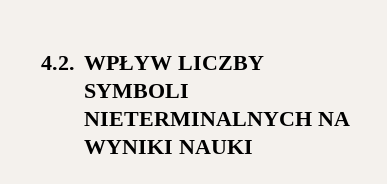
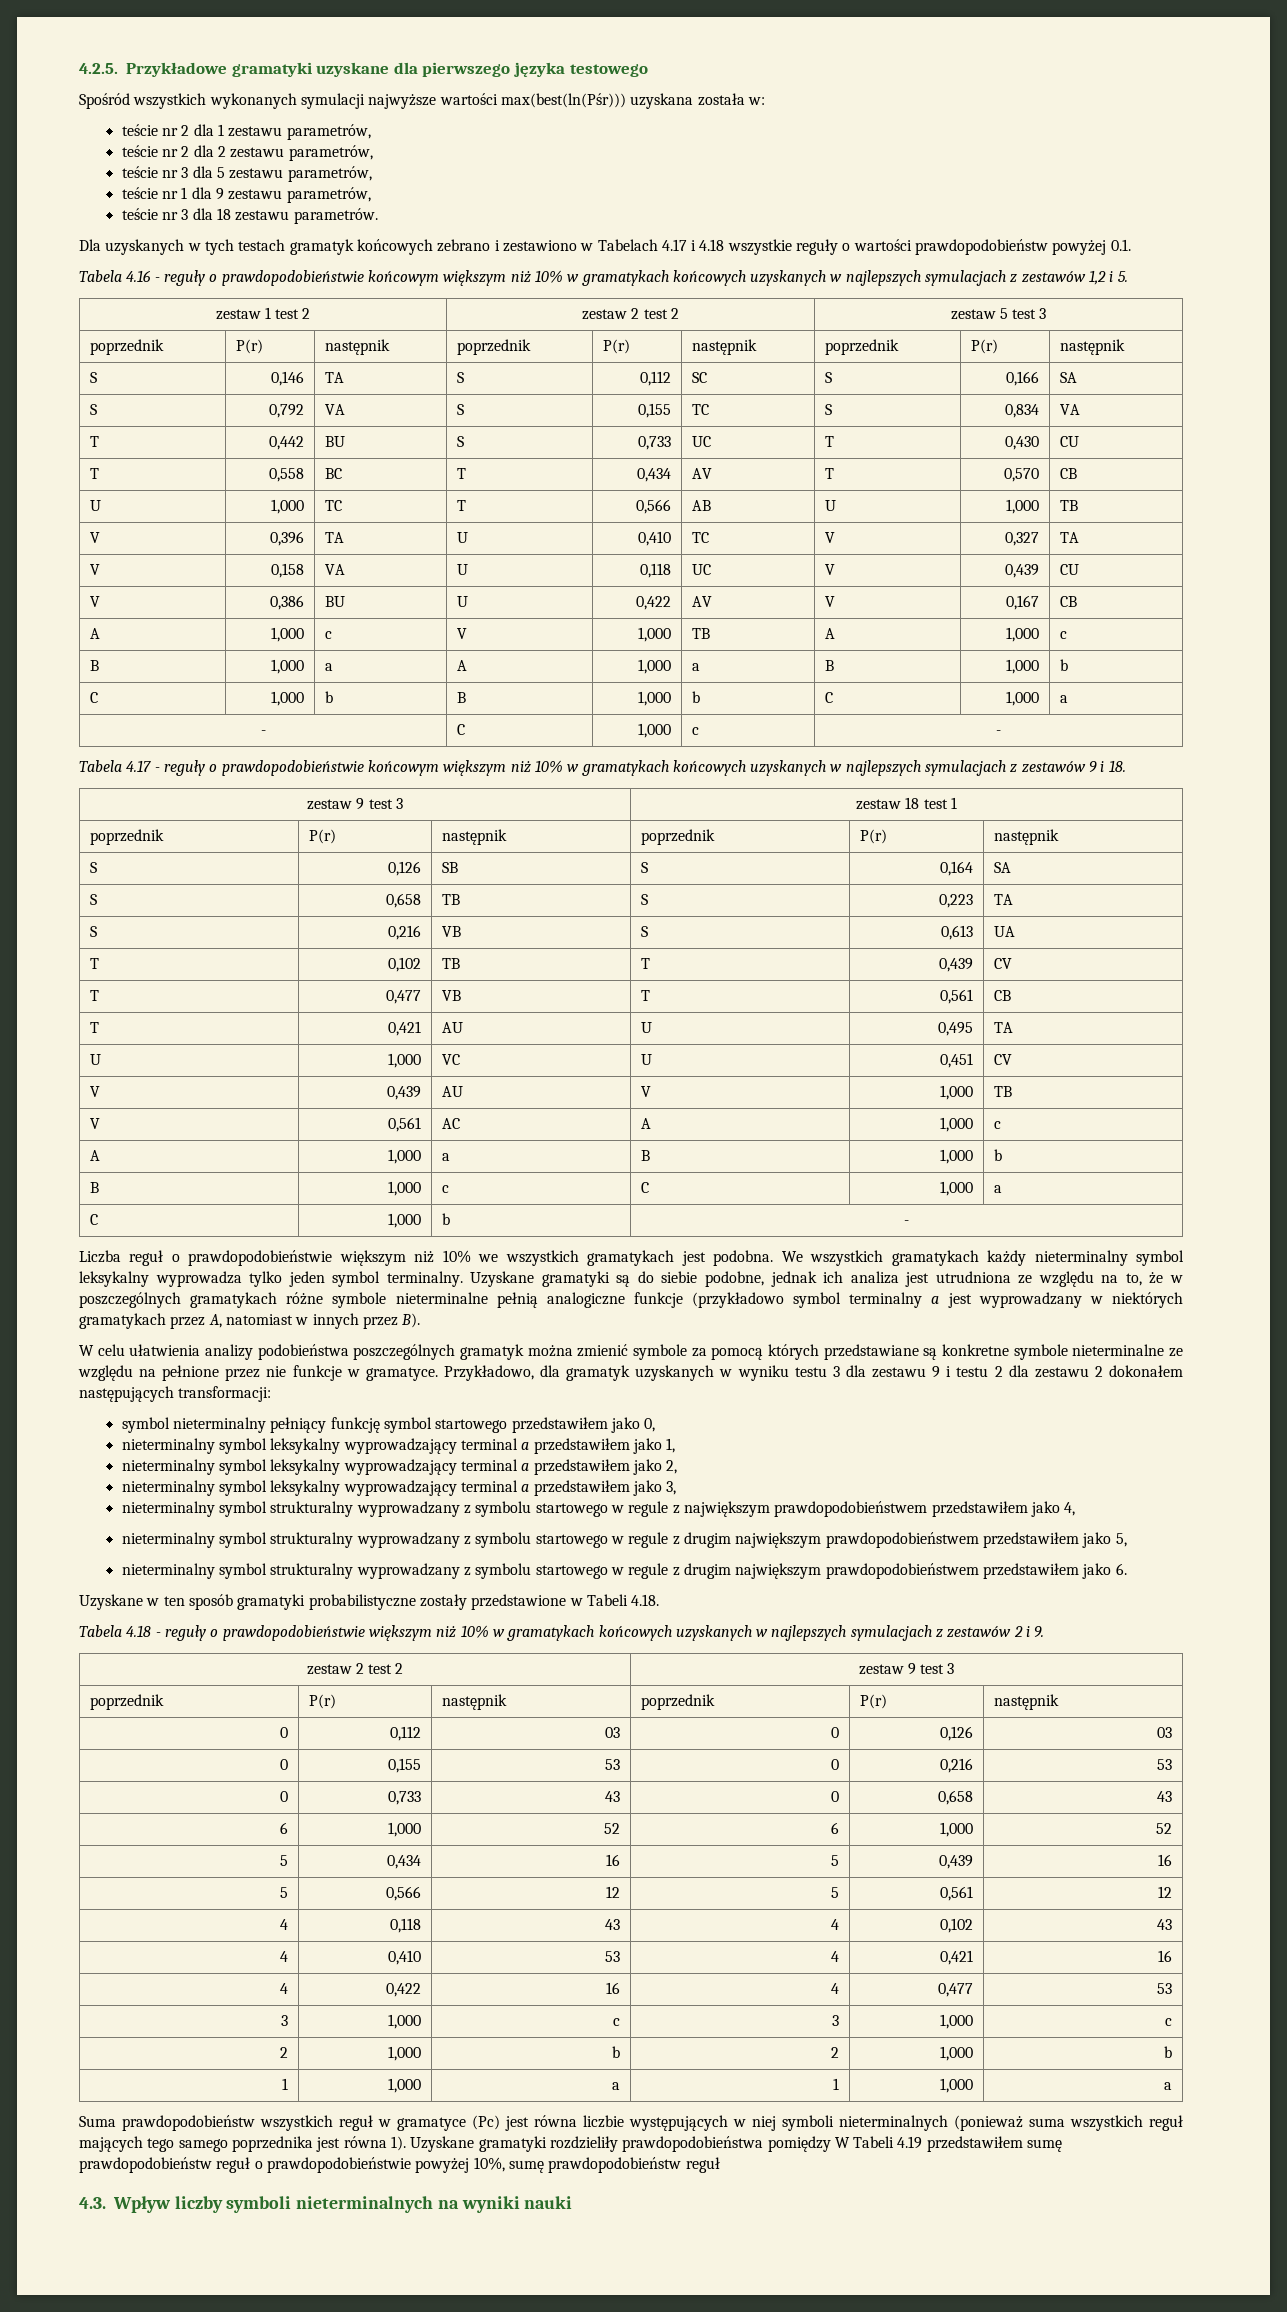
- 4.2. WPŁYW LICZBY SYMBOLI NIETERMINALNYCH NA WYNIKI NAUKI
+ 4.2.5. Przykładowe gramatyki uzyskane dla pierwszego języka testowego
+ Spośród wszystkich wykonanych symulacji najwyższe wartości max(best(ln(Pśr))) uzyskana została w:
+ teście nr 2 dla 1 zestawu parametrów,
+ teście nr 2 dla 2 zestawu parametrów,
+ teście nr 3 dla 5 zestawu parametrów,
+ teście nr 1 dla 9 zestawu parametrów,
+ teście nr 3 dla 18 zestawu parametrów.
+ Dla uzyskanych w tych testach gramatyk końcowych zebrano i zestawiono w Tabelach 4.17 i 4.18 wszystkie reguły o wartości prawdopodobieństw powyżej 0.1.
+ Tabela 4.16 - reguły o prawdopodobieństwie końcowym większym niż 10% w gramatykach końcowych uzyskanych w najlepszych symulacjach z zestawów 1,2 i 5.
+ zestaw 1 test 2 | zestaw 2 test 2 | zestaw 5 test 3
+ poprzednik | P(r) | następnik | poprzednik | P(r) | następnik | poprzednik | P(r) | następnik
+ S | 0,146 | TA | S | 0,112 | SC | S | 0,166 | SA
+ S | 0,792 | VA | S | 0,155 | TC | S | 0,834 | VA
+ T | 0,442 | BU | S | 0,733 | UC | T | 0,430 | CU
+ T | 0,558 | BC | T | 0,434 | AV | T | 0,570 | CB
+ U | 1,000 | TC | T | 0,566 | AB | U | 1,000 | TB
+ V | 0,396 | TA | U | 0,410 | TC | V | 0,327 | TA
+ V | 0,158 | VA | U | 0,118 | UC | V | 0,439 | CU
+ V | 0,386 | BU | U | 0,422 | AV | V | 0,167 | CB
+ A | 1,000 | c | V | 1,000 | TB | A | 1,000 | c
+ B | 1,000 | a | A | 1,000 | a | B | 1,000 | b
+ C | 1,000 | b | B | 1,000 | b | C | 1,000 | a
+ - | C | 1,000 | c | -
+ Tabela 4.17 - reguły o prawdopodobieństwie końcowym większym niż 10% w gramatykach końcowych uzyskanych w najlepszych symulacjach z zestawów 9 i 18.
+ zestaw 9 test 3 | zestaw 18 test 1
+ poprzednik | P(r) | następnik | poprzednik | P(r) | następnik
+ S | 0,126 | SB | S | 0,164 | SA
+ S | 0,658 | TB | S | 0,223 | TA
+ S | 0,216 | VB | S | 0,613 | UA
+ T | 0,102 | TB | T | 0,439 | CV
+ T | 0,477 | VB | T | 0,561 | CB
+ T | 0,421 | AU | U | 0,495 | TA
+ U | 1,000 | VC | U | 0,451 | CV
+ V | 0,439 | AU | V | 1,000 | TB
+ V | 0,561 | AC | A | 1,000 | c
+ A | 1,000 | a | B | 1,000 | b
+ B | 1,000 | c | C | 1,000 | a
+ C | 1,000 | b | -
+ Liczba reguł o prawdopodobieństwie większym niż 10% we wszystkich gramatykach jest podobna. We wszystkich gramatykach każdy nieterminalny symbol leksykalny wyprowadza tylko jeden symbol terminalny. Uzyskane gramatyki są do siebie podobne, jednak ich analiza jest utrudniona ze względu na to, że w poszczególnych gramatykach różne symbole nieterminalne pełnią analogiczne funkcje (przykładowo symbol terminalny a jest wyprowadzany w niektórych gramatykach przez A, natomiast w innych przez B).
+ W celu ułatwienia analizy podobieństwa poszczególnych gramatyk można zmienić symbole za pomocą których przedstawiane są konkretne symbole nieterminalne ze względu na pełnione przez nie funkcje w gramatyce. Przykładowo, dla gramatyk uzyskanych w wyniku testu 3 dla zestawu 9 i testu 2 dla zestawu 2 dokonałem następujących transformacji:
+ symbol nieterminalny pełniący funkcję symbol startowego przedstawiłem jako 0,
+ nieterminalny symbol leksykalny wyprowadzający terminal a przedstawiłem jako 1,
+ nieterminalny symbol leksykalny wyprowadzający terminal a przedstawiłem jako 2,
+ nieterminalny symbol leksykalny wyprowadzający terminal a przedstawiłem jako 3,
+ nieterminalny symbol strukturalny wyprowadzany z symbolu startowego w regule z największym prawdopodobieństwem przedstawiłem jako 4,
+ nieterminalny symbol strukturalny wyprowadzany z symbolu startowego w regule z drugim największym prawdopodobieństwem przedstawiłem jako 5,
+ nieterminalny symbol strukturalny wyprowadzany z symbolu startowego w regule z drugim największym prawdopodobieństwem przedstawiłem jako 6.
+ Uzyskane w ten sposób gramatyki probabilistyczne zostały przedstawione w Tabeli 4.18.
+ Tabela 4.18 - reguły o prawdopodobieństwie większym niż 10% w gramatykach końcowych uzyskanych w najlepszych symulacjach z zestawów 2 i 9.
+ zestaw 2 test 2 | zestaw 9 test 3
+ poprzednik | P(r) | następnik | poprzednik | P(r) | następnik
+ 0 | 0,112 | 03 | 0 | 0,126 | 03
+ 0 | 0,155 | 53 | 0 | 0,216 | 53
+ 0 | 0,733 | 43 | 0 | 0,658 | 43
+ 6 | 1,000 | 52 | 6 | 1,000 | 52
+ 5 | 0,434 | 16 | 5 | 0,439 | 16
+ 5 | 0,566 | 12 | 5 | 0,561 | 12
+ 4 | 0,118 | 43 | 4 | 0,102 | 43
+ 4 | 0,410 | 53 | 4 | 0,421 | 16
+ 4 | 0,422 | 16 | 4 | 0,477 | 53
+ 3 | 1,000 | c | 3 | 1,000 | c
+ 2 | 1,000 | b | 2 | 1,000 | b
+ 1 | 1,000 | a | 1 | 1,000 | a
+ Suma prawdopodobieństw wszystkich reguł w gramatyce (Pc) jest równa liczbie występujących w niej symboli nieterminalnych (ponieważ suma wszystkich reguł mających tego samego poprzednika jest równa 1). Uzyskane gramatyki rozdzieliły prawdopodobieństwa pomiędzy W Tabeli 4.19 przedstawiłem sumę prawdopodobieństw reguł o prawdopodobieństwie powyżej 10%, sumę prawdopodobieństw reguł
+ 4.3. Wpływ liczby symboli nieterminalnych na wyniki nauki

